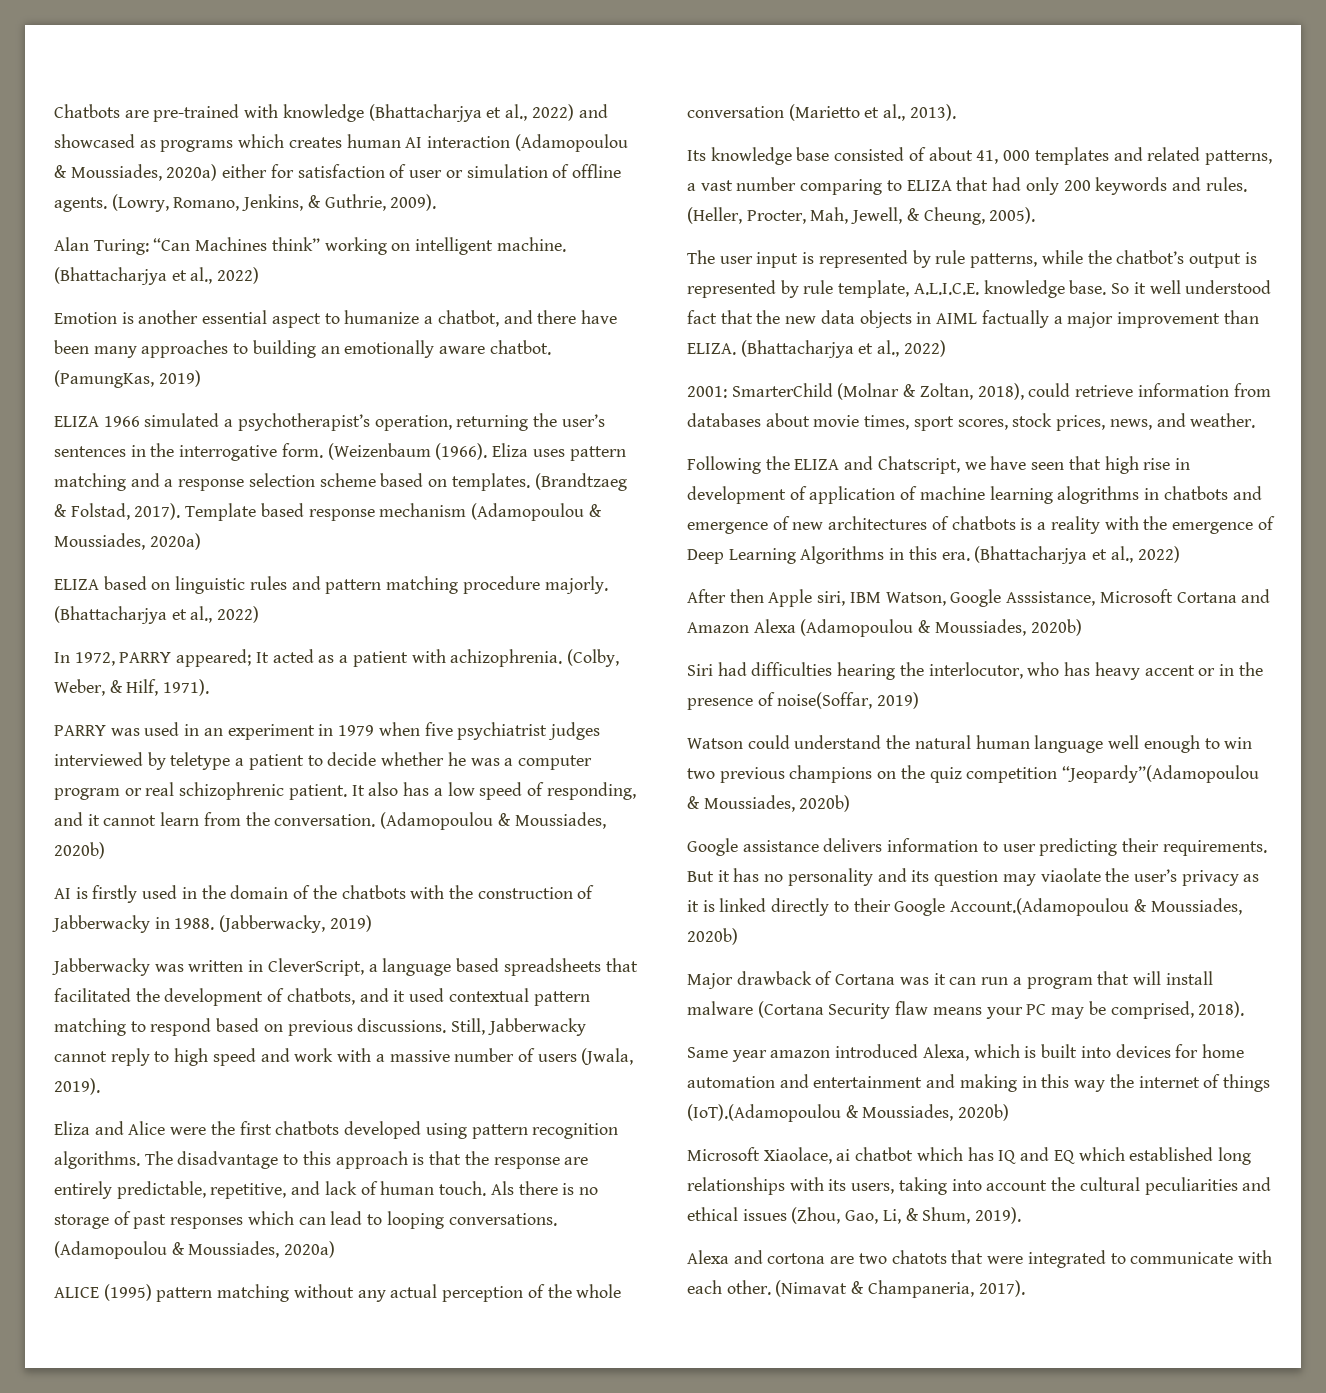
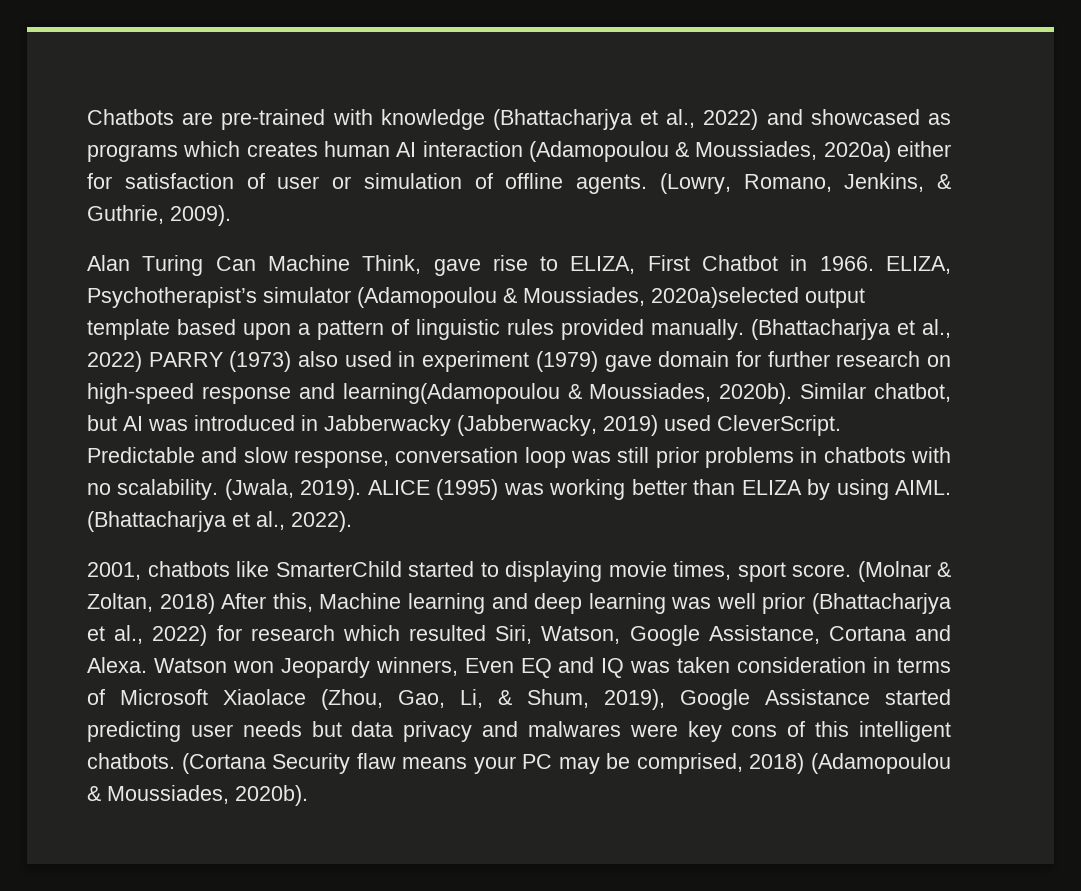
- Alan Turing: “Can Machines think” working on intelligent machine. (Bhattacharjya et al., 2022)
- Emotion is another essential aspect to humanize a chatbot, and there have been many approaches to building an emotionally aware chatbot. (PamungKas, 2019)
- ELIZA 1966 simulated a psychotherapist’s operation, returning the user’s sentences in the interrogative form. (Weizenbaum (1966). Eliza uses pattern matching and a response selection scheme based on templates. (Brandtzaeg & Folstad, 2017). Template based response mechanism (Adamopoulou & Moussiades, 2020a)
- ELIZA based on linguistic rules and pattern matching procedure majorly. (Bhattacharjya et al., 2022)
- In 1972, PARRY appeared; It acted as a patient with achizophrenia. (Colby, Weber, & Hilf, 1971).
- PARRY was used in an experiment in 1979 when five psychiatrist judges interviewed by teletype a patient to decide whether he was a computer program or real schizophrenic patient. It also has a low speed of responding, and it cannot learn from the conversation. (Adamopoulou & Moussiades, 2020b)
- AI is firstly used in the domain of the chatbots with the construction of Jabberwacky in 1988. (Jabberwacky, 2019)
- Jabberwacky was written in CleverScript, a language based spreadsheets that facilitated the development of chatbots, and it used contextual pattern matching to respond based on previous discussions. Still, Jabberwacky cannot reply to high speed and work with a massive number of users (Jwala, 2019).
- Eliza and Alice were the first chatbots developed using pattern recognition algorithms. The disadvantage to this approach is that the response are entirely predictable, repetitive, and lack of human touch. Als there is no storage of past responses which can lead to looping conversations. (Adamopoulou & Moussiades, 2020a)
- ALICE (1995) pattern matching without any actual perception of the whole conversation (Marietto et al., 2013).
- Its knowledge base consisted of about 41, 000 templates and related patterns, a vast number comparing to ELIZA that had only 200 keywords and rules. (Heller, Procter, Mah, Jewell, & Cheung, 2005).
- The user input is represented by rule patterns, while the chatbot’s output is represented by rule template, A.L.I.C.E. knowledge base. So it well understood fact that the new data objects in AIML factually a major improvement than ELIZA. (Bhattacharjya et al., 2022)
- 2001: SmarterChild (Molnar & Zoltan, 2018), could retrieve information from databases about movie times, sport scores, stock prices, news, and weather.
- Following the ELIZA and Chatscript, we have seen that high rise in development of application of machine learning alogrithms in chatbots and emergence of new architectures of chatbots is a reality with the emergence of Deep Learning Algorithms in this era. (Bhattacharjya et al., 2022)
- After then Apple siri, IBM Watson, Google Asssistance, Microsoft Cortana and Amazon Alexa (Adamopoulou & Moussiades, 2020b)
- Siri had difficulties hearing the interlocutor, who has heavy accent or in the presence of noise(Soffar, 2019)
- Watson could understand the natural human language well enough to win two previous champions on the quiz competition “Jeopardy”(Adamopoulou & Moussiades, 2020b)
- Google assistance delivers information to user predicting their requirements. But it has no personality and its question may viaolate the user’s privacy as it is linked directly to their Google Account.(Adamopoulou & Moussiades, 2020b)
- Major drawback of Cortana was it can run a program that will install malware (Cortana Security flaw means your PC may be comprised, 2018).
- Same year amazon introduced Alexa, which is built into devices for home automation and entertainment and making in this way the internet of things (IoT).(Adamopoulou & Moussiades, 2020b)
- Microsoft Xiaolace, ai chatbot which has IQ and EQ which established long relationships with its users, taking into account the cultural peculiarities and ethical issues (Zhou, Gao, Li, & Shum, 2019).
- Alexa and cortona are two chatots that were integrated to communicate with each other. (Nimavat & Champaneria, 2017).
+ Alan Turing Can Machine Think, gave rise to ELIZA, First Chatbot in 1966. ELIZA, Psychotherapist’s simulator (Adamopoulou & Moussiades, 2020a)selected output template based upon a pattern of linguistic rules provided manually. (Bhattacharjya et al., 2022) PARRY (1973) also used in experiment (1979) gave domain for further research on high-speed response and learning(Adamopoulou & Moussiades, 2020b). Similar chatbot, but AI was introduced in Jabberwacky (Jabberwacky, 2019) used CleverScript. Predictable and slow response, conversation loop was still prior problems in chatbots with no scalability. (Jwala, 2019). ALICE (1995) was working better than ELIZA by using AIML. (Bhattacharjya et al., 2022).
+ 2001, chatbots like SmarterChild started to displaying movie times, sport score. (Molnar & Zoltan, 2018) After this, Machine learning and deep learning was well prior (Bhattacharjya et al., 2022) for research which resulted Siri, Watson, Google Assistance, Cortana and Alexa. Watson won Jeopardy winners, Even EQ and IQ was taken consideration in terms of Microsoft Xiaolace (Zhou, Gao, Li, & Shum, 2019), Google Assistance started predicting user needs but data privacy and malwares were key cons of this intelligent chatbots. (Cortana Security flaw means your PC may be comprised, 2018) (Adamopoulou & Moussiades, 2020b).

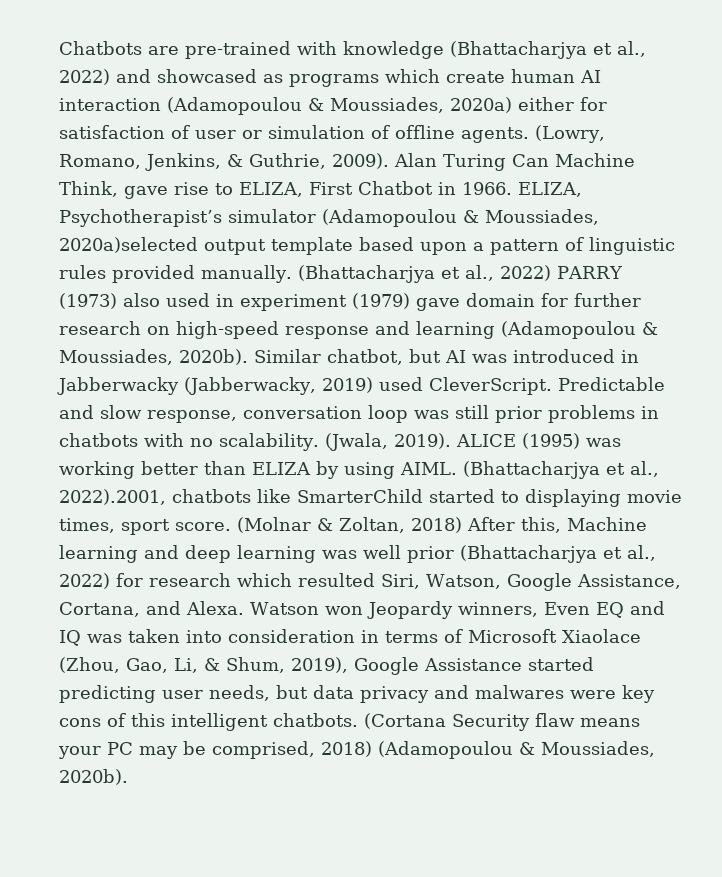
- Chatbots are pre-trained with knowledge (Bhattacharjya et al., 2022) and showcased as programs which creates human AI interaction (Adamopoulou & Moussiades, 2020a) either for satisfaction of user or simulation of offline agents.
+ Chatbots are pre-trained with knowledge (Bhattacharjya et al., 2022) and showcased as programs which create human AI interaction (Adamopoulou & Moussiades, 2020a) either for satisfaction of user or simulation of offline agents.
- (Lowry, Romano, Jenkins, & Guthrie, 2009).
- Alan Turing Can Machine Think, gave rise to ELIZA, First Chatbot in 1966.
+ (Lowry, Romano, Jenkins, & Guthrie, 2009). Alan Turing Can Machine Think, gave rise to ELIZA, First Chatbot in 1966.
- (Bhattacharjya et al., 2022) PARRY (1973) also used in experiment (1979) gave domain for further research on high-speed response and learning(Adamopoulou & Moussiades, 2020b).
+ (Bhattacharjya et al., 2022) PARRY (1973) also used in experiment (1979) gave domain for further research on high-speed response and learning (Adamopoulou & Moussiades, 2020b).
- (Bhattacharjya et al., 2022).
- 2001, chatbots like SmarterChild started to displaying movie times, sport score.
+ (Bhattacharjya et al., 2022).2001, chatbots like SmarterChild started to displaying movie times, sport score.
- (Molnar & Zoltan, 2018) After this, Machine learning and deep learning was well prior (Bhattacharjya et al., 2022) for research which resulted Siri, Watson, Google Assistance, Cortana and Alexa.
+ (Molnar & Zoltan, 2018) After this, Machine learning and deep learning was well prior (Bhattacharjya et al., 2022) for research which resulted Siri, Watson, Google Assistance, Cortana, and Alexa.
- Watson won Jeopardy winners, Even EQ and IQ was taken consideration in terms of Microsoft Xiaolace (Zhou, Gao, Li, & Shum, 2019), Google Assistance started predicting user needs but data privacy and malwares were key cons of this intelligent chatbots.
+ Watson won Jeopardy winners, Even EQ and IQ was taken into consideration in terms of Microsoft Xiaolace (Zhou, Gao, Li, & Shum, 2019), Google Assistance started predicting user needs, but data privacy and malwares were key cons of this intelligent chatbots.

